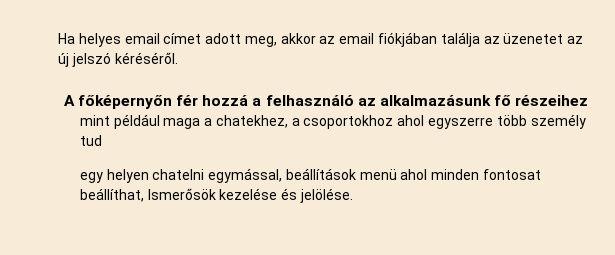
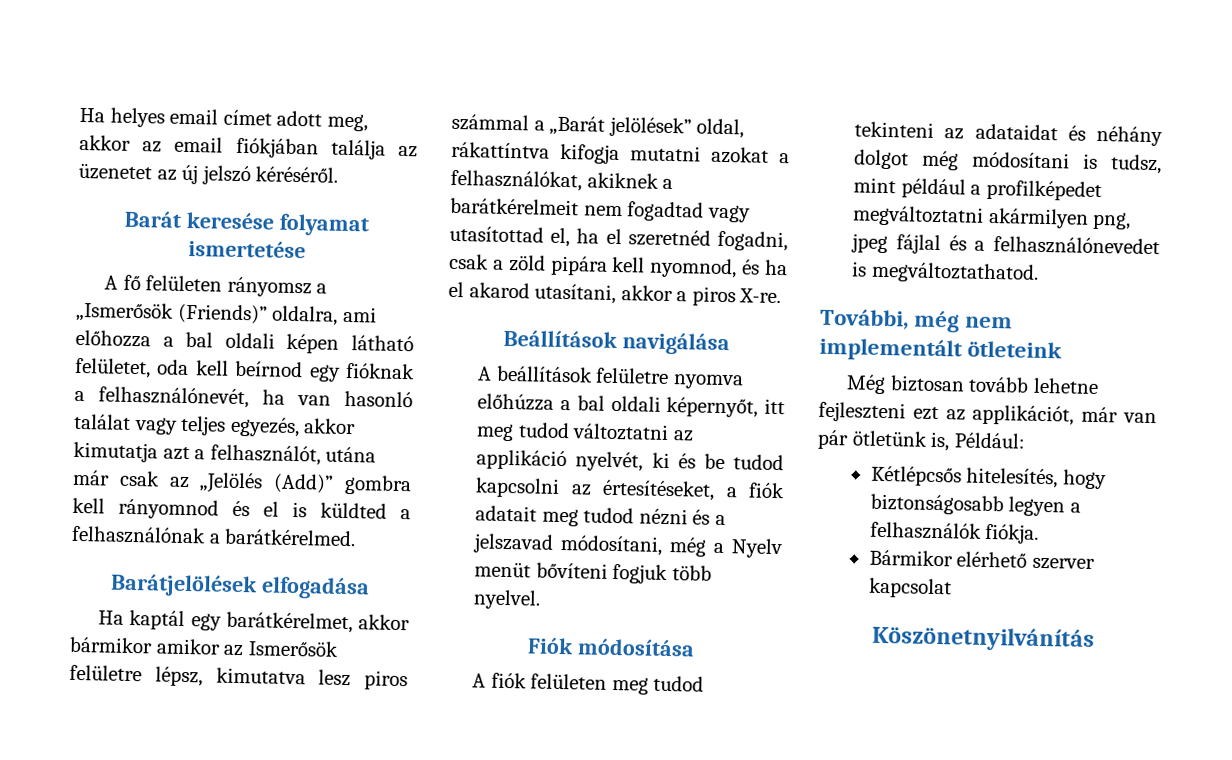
- A főképernyőn fér hozzá a felhasználó az alkalmazásunk fő részeihez
- mint például maga a chatekhez, a csoportokhoz ahol egyszerre több személy tud
- egy helyen chatelni egymással, beállítások menü ahol minden fontosat beállíthat, Ismerősök kezelése és jelölése.
+ Barát keresése folyamat ismertetése
+ A fő felületen rányomsz a „Ismerősök (Friends)” oldalra, ami előhozza a bal oldali képen látható felületet, oda kell beírnod egy fióknak a felhasználónevét, ha van hasonló találat vagy teljes egyezés, akkor kimutatja azt a felhasználót, utána már csak az „Jelölés (Add)” gombra kell rányomnod és el is küldted a felhasználónak a barátkérelmed.
+ Barátjelölések elfogadása
+ Ha kaptál egy barátkérelmet, akkor bármikor amikor az Ismerősök felületre lépsz, kimutatva lesz piros számmal a „Barát jelölések” oldal, rákattíntva kifogja mutatni azokat a felhasználókat, akiknek a barátkérelmeit nem fogadtad vagy utasítottad el, ha el szeretnéd fogadni, csak a zöld pipára kell nyomnod, és ha el akarod utasítani, akkor a piros X-re.
+ Beállítások navigálása
+ A beállítások felületre nyomva előhúzza a bal oldali képernyőt, itt meg tudod változtatni az applikáció nyelvét, ki és be tudod kapcsolni az értesítéseket, a fiók adatait meg tudod nézni és a jelszavad módosítani, még a Nyelv menüt bővíteni fogjuk több nyelvel.
+ Fiók módosítása
+ A fiók felületen meg tudod tekinteni az adataidat és néhány dolgot még módosítani is tudsz, mint például a profilképedet megváltoztatni akármilyen png, jpeg fájlal és a felhasználónevedet is megváltoztathatod.
+ További, még nem implementált ötleteink
+ Még biztosan tovább lehetne fejleszteni ezt az applikációt, már van pár ötletünk is, Például:
+ Kétlépcsős hitelesítés, hogy biztonságosabb legyen a felhasználók fiókja.
+ Bármikor elérhető szerver kapcsolat
+ Köszönetnyilvánítás

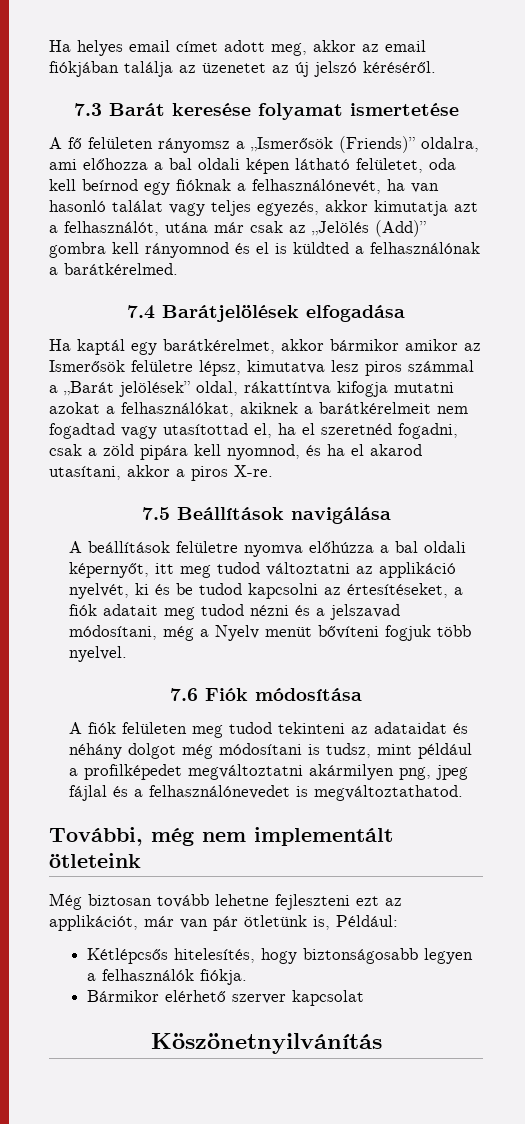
- Barát keresése folyamat ismertetése
+ 7.3 Barát keresése folyamat ismertetése
- Barátjelölések elfogadása
+ 7.4 Barátjelölések elfogadása
- Beállítások navigálása
+ 7.5 Beállítások navigálása
- Fiók módosítása
+ 7.6 Fiók módosítása

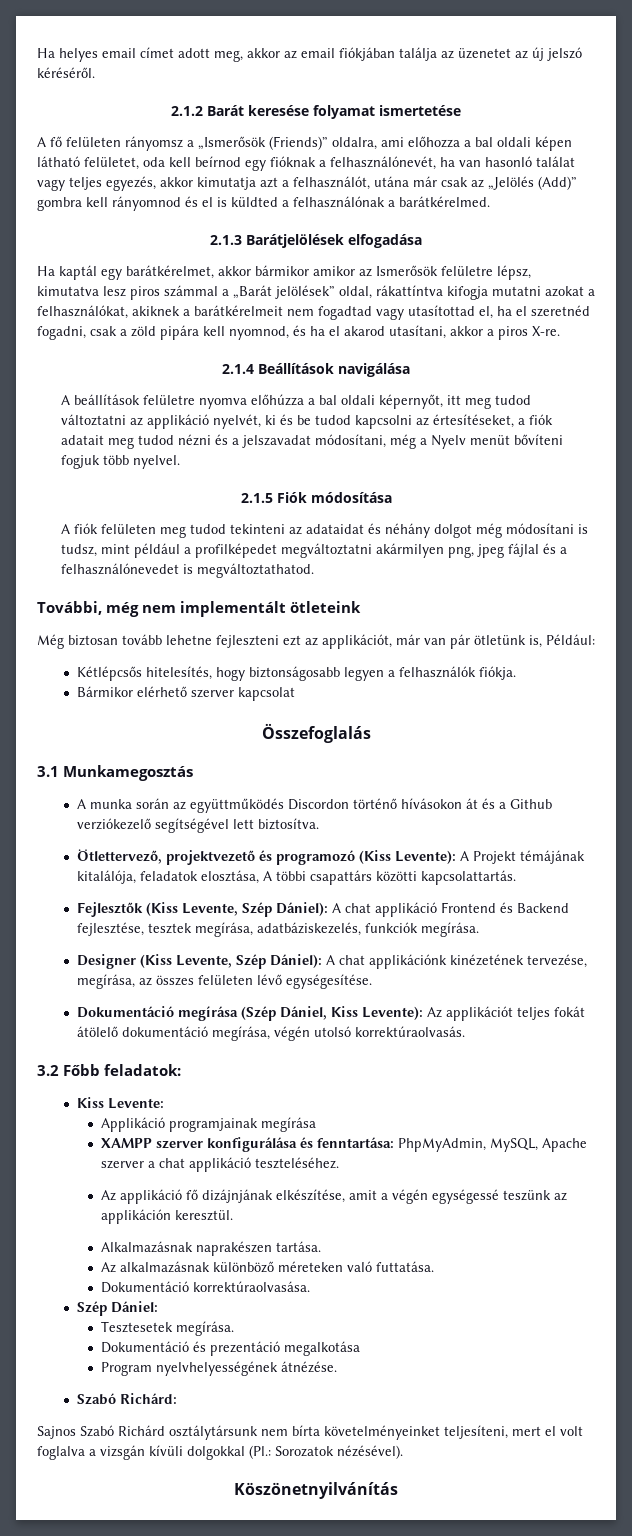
- 7.3 Barát keresése folyamat ismertetése
+ 2.1.2 Barát keresése folyamat ismertetése
- 7.4 Barátjelölések elfogadása
+ 2.1.3 Barátjelölések elfogadása
- 7.5 Beállítások navigálása
+ 2.1.4 Beállítások navigálása
- A beállítások felületre nyomva előhúzza a bal oldali képernyőt, itt meg tudod változtatni az applikáció nyelvét, ki és be tudod kapcsolni az értesítéseket, a fiók adatait meg tudod nézni és a jelszavad módosítani, még a Nyelv menüt bővíteni fogjuk több nyelvel.
+ A beállítások felületre nyomva előhúzza a bal oldali képernyőt, itt meg tudod változtatni az applikáció nyelvét, ki és be tudod kapcsolni az értesítéseket, a fiók adatait meg tudod nézni és a jelszavadat módosítani, még a Nyelv menüt bővíteni fogjuk több nyelvel.
- 7.6 Fiók módosítása
+ 2.1.5 Fiók módosítása
+ Összefoglalás
+ 3.1 Munkamegosztás
+ A munka során az együttműködés Discordon történő hívásokon át és a Github verziókezelő segítségével lett biztosítva.
+ Ötlettervező, projektvezető és programozó (Kiss Levente): A Projekt témájának kitalálója, feladatok elosztása, A többi csapattárs közötti kapcsolattartás.
+ Fejlesztők (Kiss Levente, Szép Dániel): A chat applikáció Frontend és Backend fejlesztése, tesztek megírása, adatbáziskezelés, funkciók megírása.
+ Designer (Kiss Levente, Szép Dániel): A chat applikációnk kinézetének tervezése, megírása, az összes felületen lévő egységesítése.
+ Dokumentáció megírása (Szép Dániel, Kiss Levente): Az applikációt teljes fokát átölelő dokumentáció megírása, végén utolsó korrektúraolvasás.
+ 3.2 Főbb feladatok:
+ Kiss Levente:
+ Applikáció programjainak megírása
+ XAMPP szerver konfigurálása és fenntartása: PhpMyAdmin, MySQL, Apache szerver a chat applikáció teszteléséhez.
+ Az applikáció fő dizájnjának elkészítése, amit a végén egységessé teszünk az applikáción keresztül.
+ Alkalmazásnak naprakészen tartása.
+ Az alkalmazásnak különböző méreteken való futtatása.
+ Dokumentáció korrektúraolvasása.
+ Szép Dániel:
+ Tesztesetek megírása.
+ Dokumentáció és prezentáció megalkotása
+ Program nyelvhelyességének átnézése.
+ Szabó Richárd:
+ Sajnos Szabó Richárd osztálytársunk nem bírta követelményeinket teljesíteni, mert el volt foglalva a vizsgán kívüli dolgokkal (Pl.: Sorozatok nézésével).

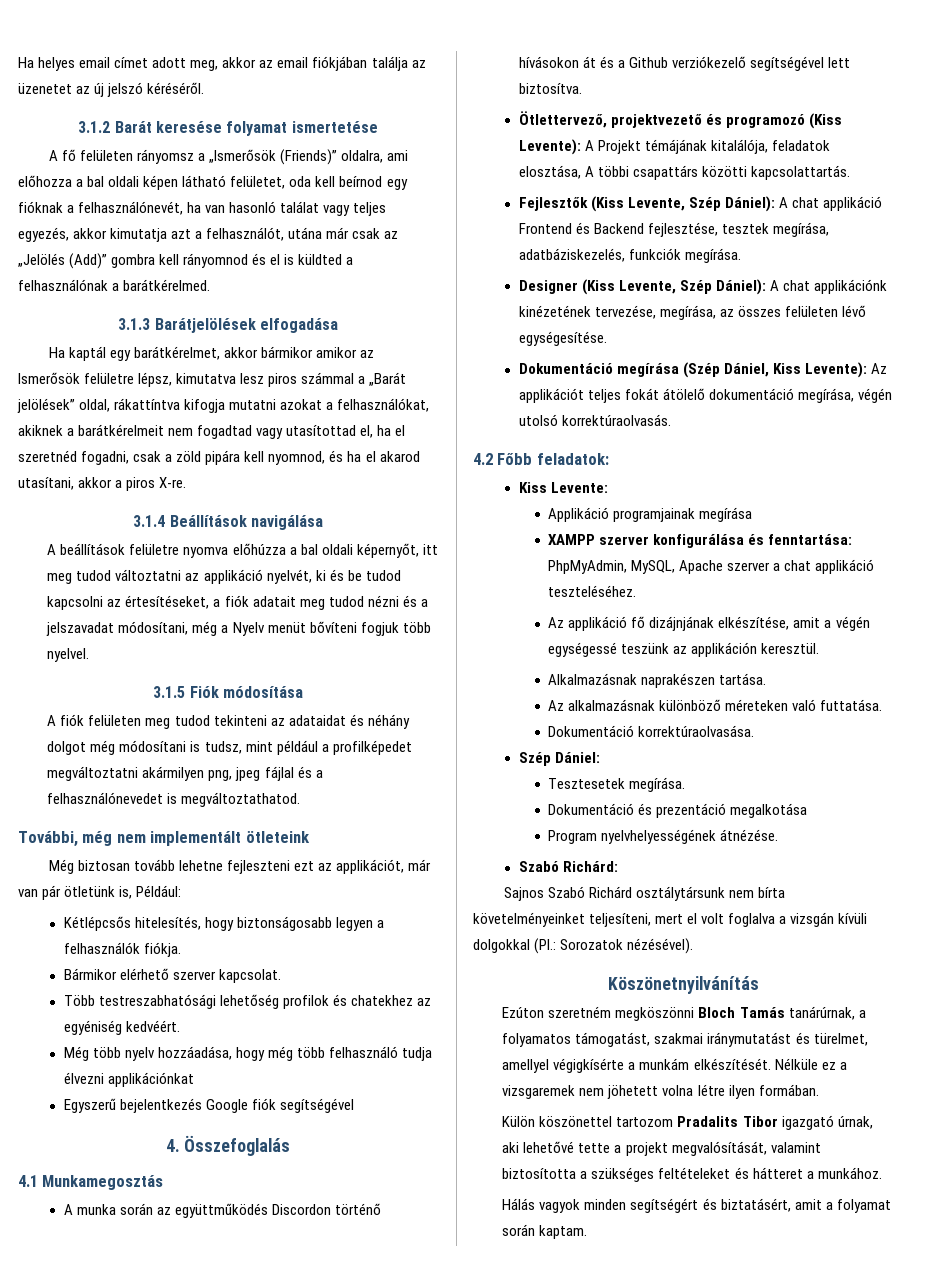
- 2.1.2 Barát keresése folyamat ismertetése
+ 3.1.2 Barát keresése folyamat ismertetése
- 2.1.3 Barátjelölések elfogadása
+ 3.1.3 Barátjelölések elfogadása
- 2.1.4 Beállítások navigálása
+ 3.1.4 Beállítások navigálása
- 2.1.5 Fiók módosítása
+ 3.1.5 Fiók módosítása
- Bármikor elérhető szerver kapcsolat
- Összefoglalás
+ Bármikor elérhető szerver kapcsolat.
+ Több testreszabhatósági lehetőség profilok és chatekhez az egyéniség kedvéért.
+ Még több nyelv hozzáadása, hogy még több felhasználó tudja élvezni applikációnkat
+ Egyszerű bejelentkezés Google fiók segítségével
+ 4. Összefoglalás
- 3.1 Munkamegosztás
+ 4.1 Munkamegosztás
- 3.2 Főbb feladatok:
+ 4.2 Főbb feladatok:
+ Ezúton szeretném megköszönni Bloch Tamás tanárúrnak, a folyamatos támogatást, szakmai iránymutatást és türelmet, amellyel végigkísérte a munkám elkészítését. Nélküle ez a vizsgaremek nem jöhetett volna létre ilyen formában.
+ Külön köszönettel tartozom Pradalits Tibor igazgató úrnak, aki lehetővé tette a projekt megvalósítását, valamint biztosította a szükséges feltételeket és hátteret a munkához.
+ Hálás vagyok minden segítségért és biztatásért, amit a folyamat során kaptam.

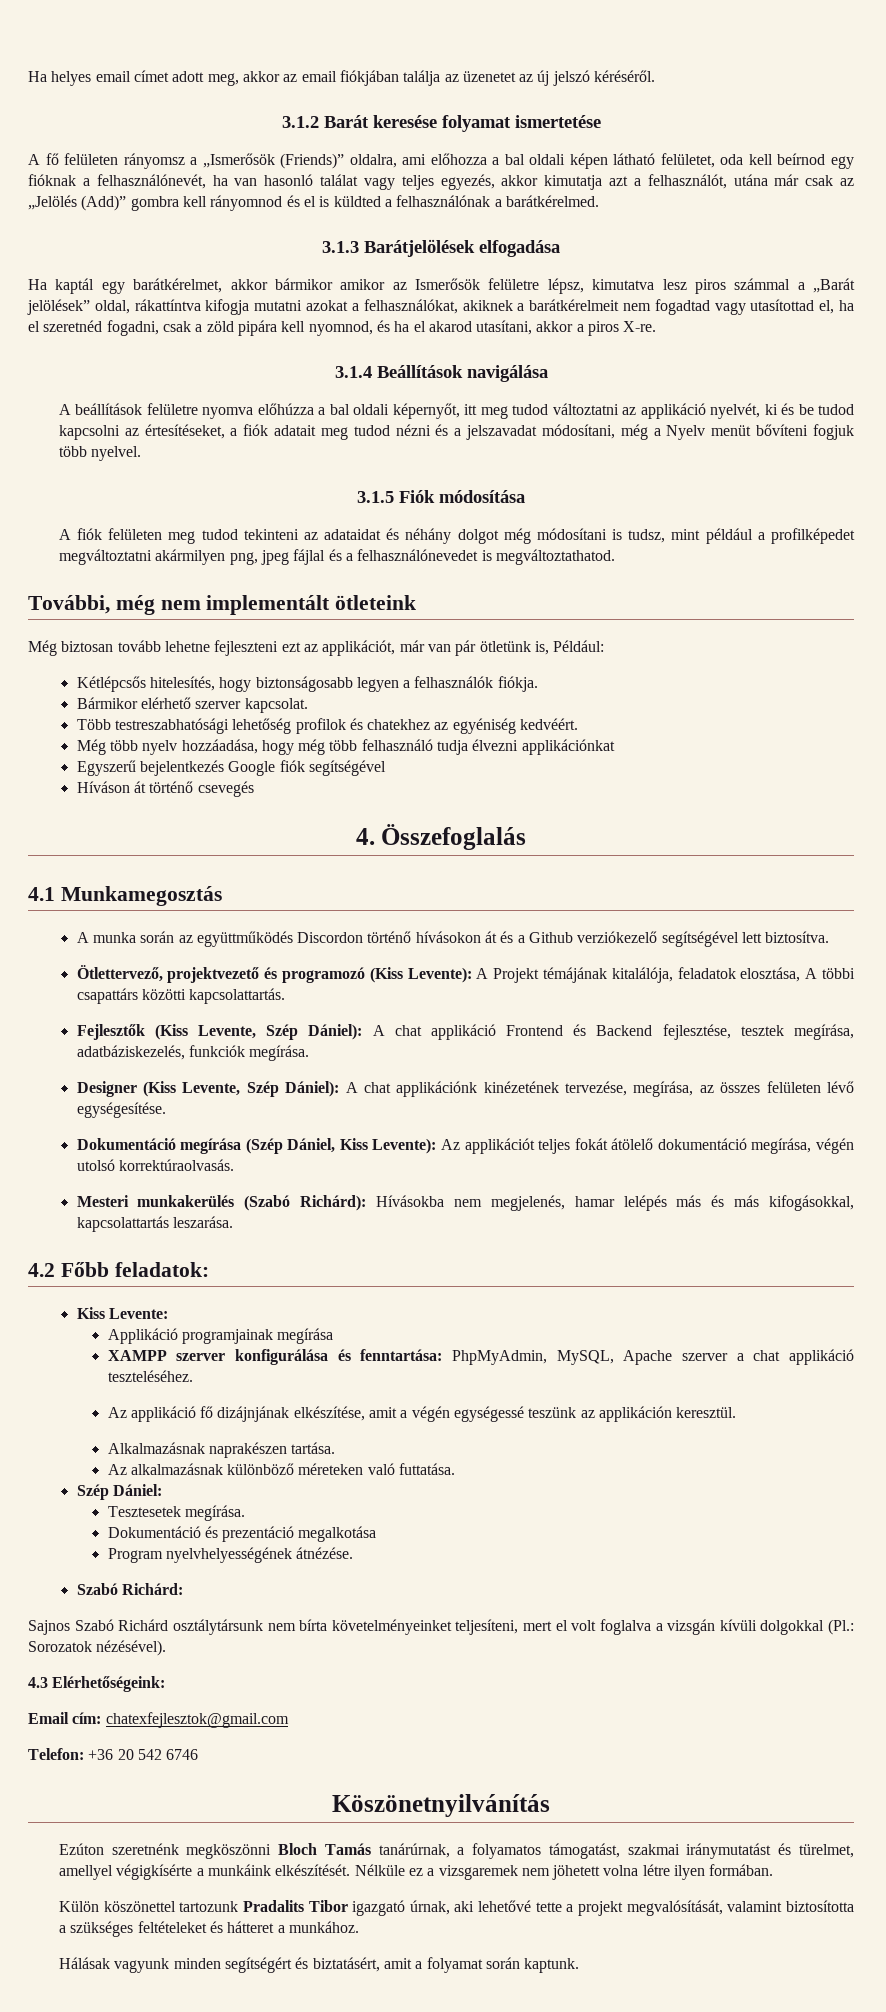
+ Híváson át történő csevegés
+ Mesteri munkakerülés (Szabó Richárd): Hívásokba nem megjelenés, hamar lelépés más és más kifogásokkal, kapcsolattartás leszarása.
- Dokumentáció korrektúraolvasása.
+ 4.3 Elérhetőségeink:
+ Email cím: chatexfejlesztok@gmail.com
+ Telefon: +36 20 542 6746
- Ezúton szeretném megköszönni Bloch Tamás tanárúrnak, a folyamatos támogatást, szakmai iránymutatást és türelmet, amellyel végigkísérte a munkám elkészítését.
+ Ezúton szeretnénk megköszönni Bloch Tamás tanárúrnak, a folyamatos támogatást, szakmai iránymutatást és türelmet, amellyel végigkísérte a munkáink elkészítését.
- Külön köszönettel tartozom Pradalits Tibor igazgató úrnak, aki lehetővé tette a projekt megvalósítását, valamint biztosította a szükséges feltételeket és hátteret a munkához.
+ Külön köszönettel tartozunk Pradalits Tibor igazgató úrnak, aki lehetővé tette a projekt megvalósítását, valamint biztosította a szükséges feltételeket és hátteret a munkához.
- Hálás vagyok minden segítségért és biztatásért, amit a folyamat során kaptam.
+ Hálásak vagyunk minden segítségért és biztatásért, amit a folyamat során kaptunk.

